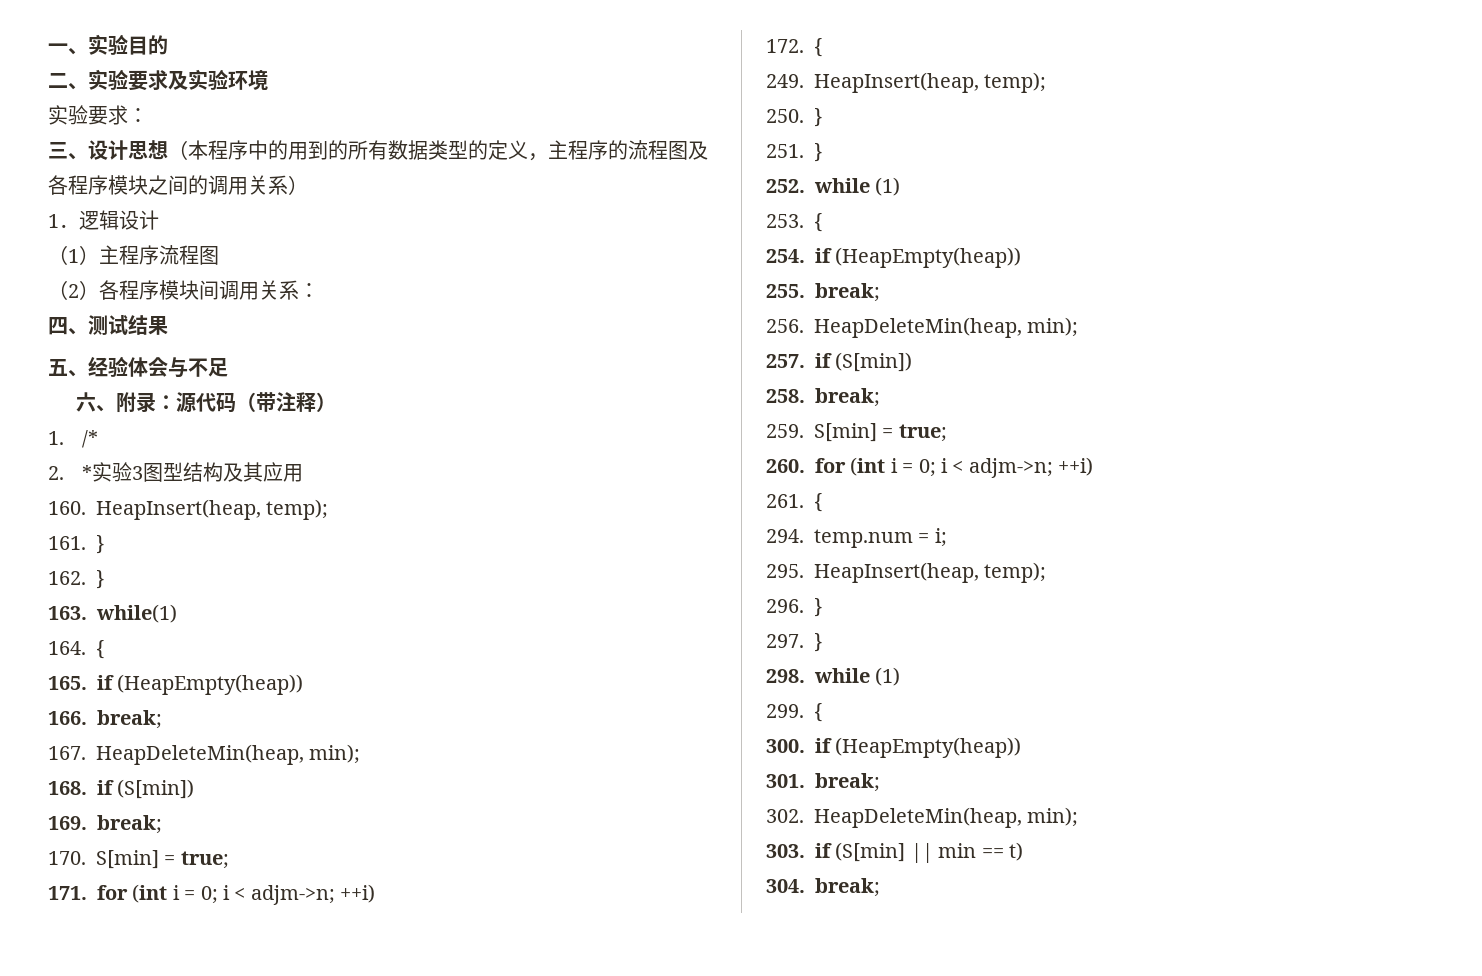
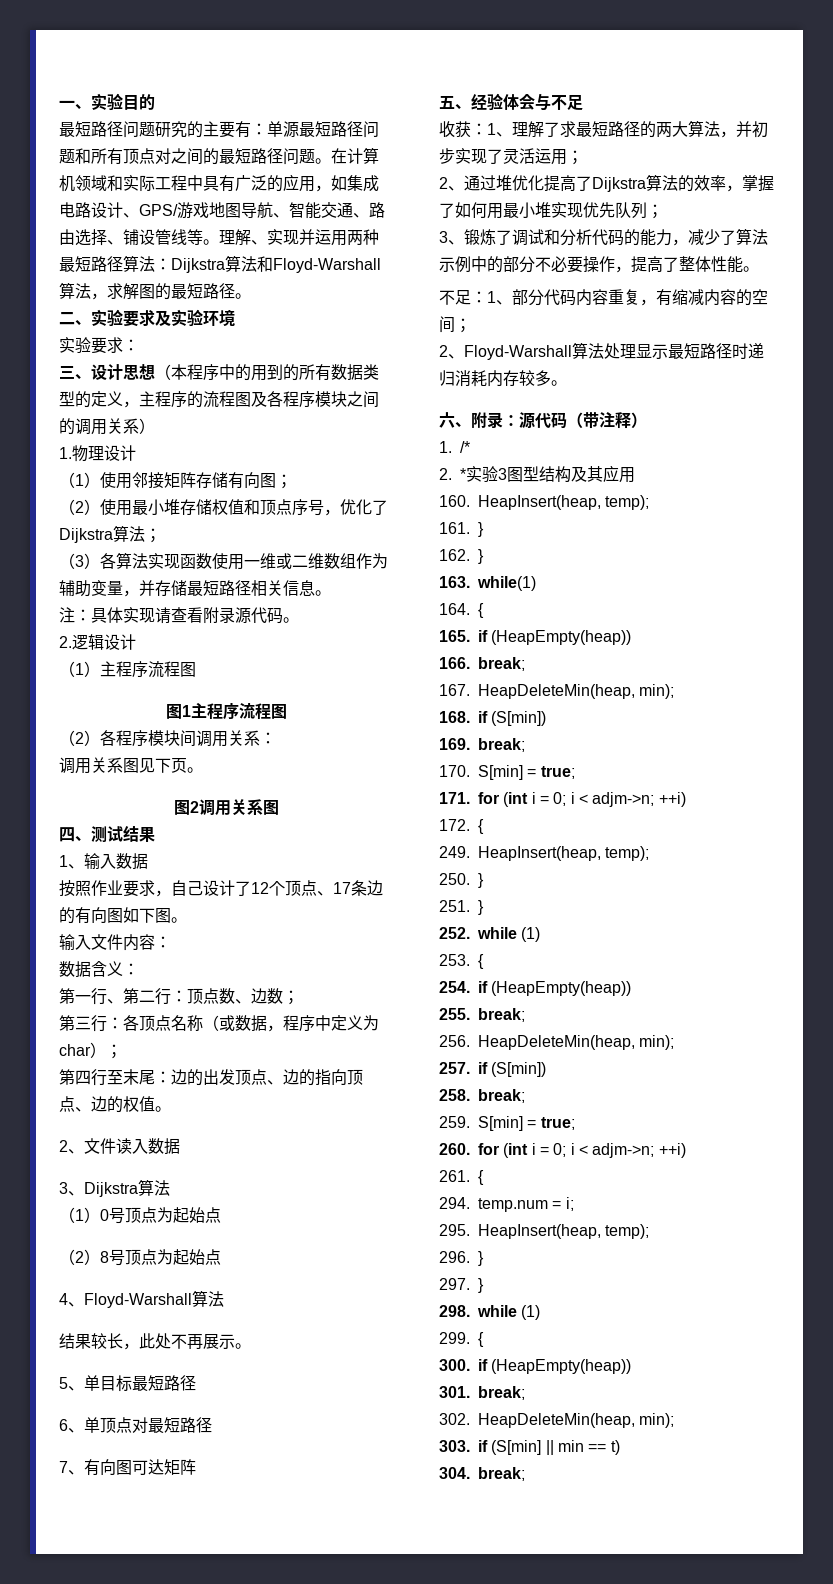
+ 最短路径问题研究的主要有：单源最短路径问题和所有顶点对之间的最短路径问题。在计算机领域和实际工程中具有广泛的应用，如集成电路设计、GPS/游戏地图导航、智能交通、路由选择、铺设管线等。理解、实现并运用两种最短路径算法：Dijkstra算法和Floyd-Warshall算法，求解图的最短路径。
- 1．逻辑设计
+ 1.物理设计
+ （1）使用邻接矩阵存储有向图；
+ （2）使用最小堆存储权值和顶点序号，优化了Dijkstra算法；
+ （3）各算法实现函数使用一维或二维数组作为辅助变量，并存储最短路径相关信息。
+ 注：具体实现请查看附录源代码。
+ 2.逻辑设计
+ 图1主程序流程图
+ 调用关系图见下页。
+ 图2调用关系图
  四、测试结果
+ 1、输入数据
+ 按照作业要求，自己设计了12个顶点、17条边的有向图如下图。
+ 输入文件内容：
+ 数据含义：
+ 第一行、第二行：顶点数、边数；
+ 第三行：各顶点名称（或数据，程序中定义为char）；
+ 第四行至末尾：边的出发顶点、边的指向顶点、边的权值。
+ 2、文件读入数据
+ 3、Dijkstra算法
+ （1）0号顶点为起始点
+ （2）8号顶点为起始点
+ 4、Floyd-Warshall算法
+ 结果较长，此处不再展示。
+ 5、单目标最短路径
+ 6、单顶点对最短路径
+ 7、有向图可达矩阵
+ 收获：1、理解了求最短路径的两大算法，并初步实现了灵活运用；
+ 2、通过堆优化提高了Dijkstra算法的效率，掌握了如何用最小堆实现优先队列；
+ 3、锻炼了调试和分析代码的能力，减少了算法示例中的部分不必要操作，提高了整体性能。
+ 不足：1、部分代码内容重复，有缩减内容的空间；
+ 2、Floyd-Warshall算法处理显示最短路径时递归消耗内存较多。

